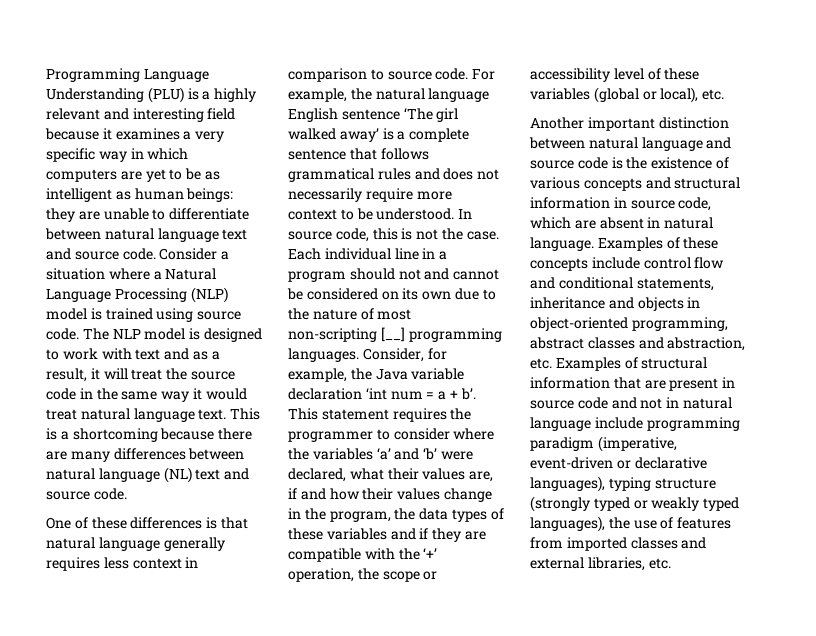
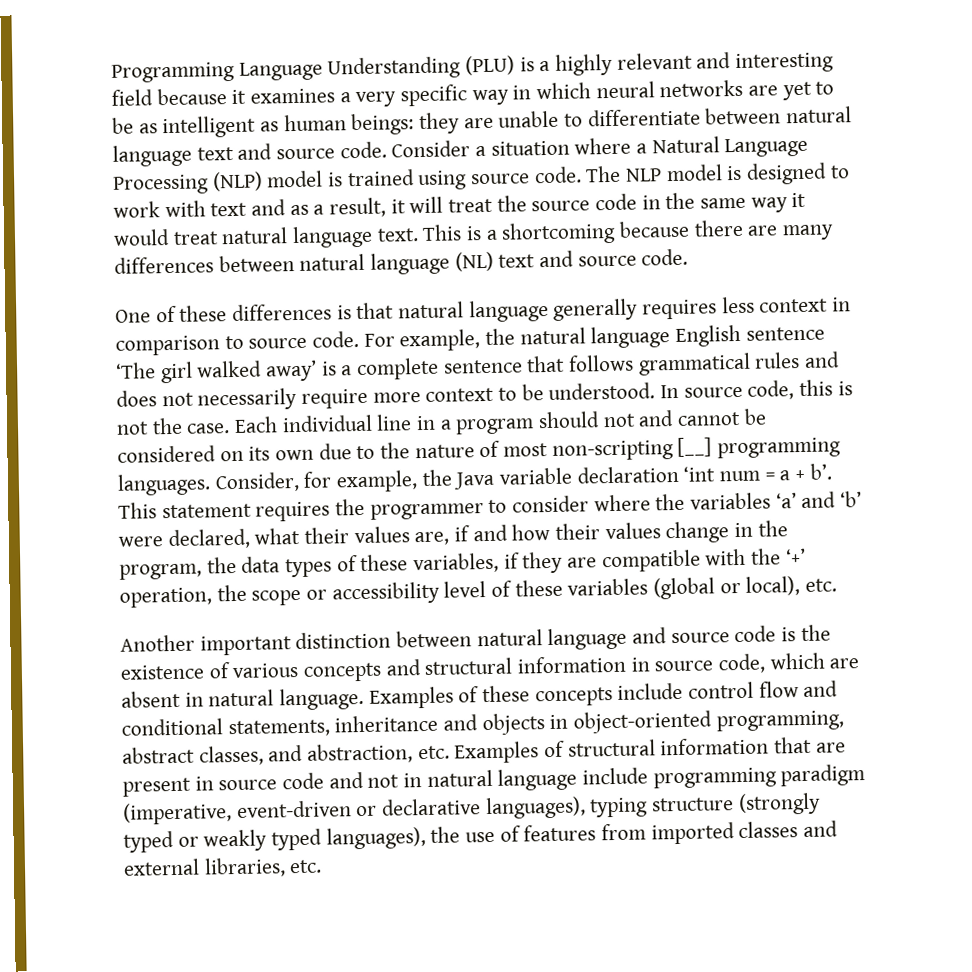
- Programming Language Understanding (PLU) is a highly relevant and interesting field because it examines a very specific way in which computers are yet to be as intelligent as human beings: they are unable to differentiate between natural language text and source code.
+ Programming Language Understanding (PLU) is a highly relevant and interesting field because it examines a very specific way in which neural networks are yet to be as intelligent as human beings: they are unable to differentiate between natural language text and source code.
- This statement requires the programmer to consider where the variables ‘a’ and ‘b’ were declared, what their values are, if and how their values change in the program, the data types of these variables and if they are compatible with the ‘+’ operation, the scope or accessibility level of these variables (global or local), etc.
+ This statement requires the programmer to consider where the variables ‘a’ and ‘b’ were declared, what their values are, if and how their values change in the program, the data types of these variables, if they are compatible with the ‘+’ operation, the scope or accessibility level of these variables (global or local), etc.
- Examples of these concepts include control flow and conditional statements, inheritance and objects in object-oriented programming, abstract classes and abstraction, etc. Examples of structural information that are present in source code and not in natural language include programming paradigm (imperative, event-driven or declarative languages), typing structure (strongly typed or weakly typed languages), the use of features from imported classes and external libraries, etc.
+ Examples of these concepts include control flow and conditional statements, inheritance and objects in object-oriented programming, abstract classes, and abstraction, etc. Examples of structural information that are present in source code and not in natural language include programming paradigm (imperative, event-driven or declarative languages), typing structure (strongly typed or weakly typed languages), the use of features from imported classes and external libraries, etc.

